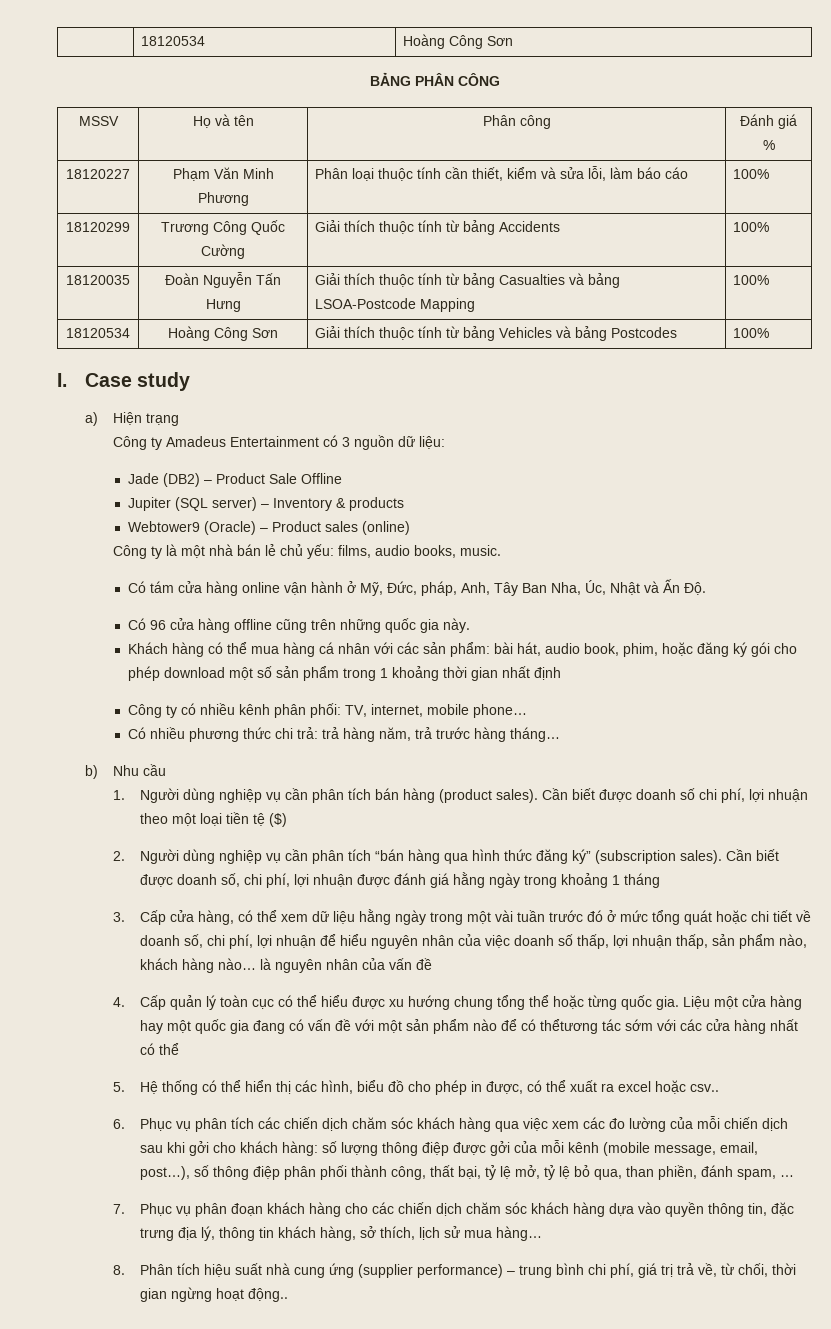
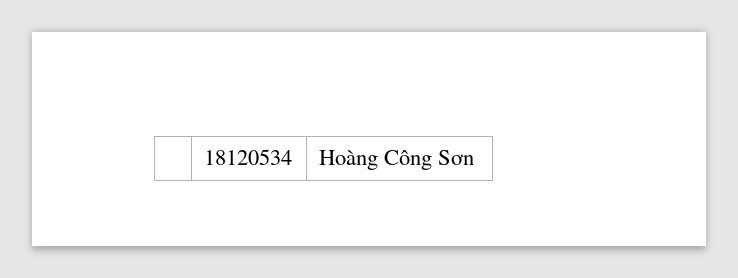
  | 18120534 | Hoàng Công Sơn
- BẢNG PHÂN CÔNG
- MSSV | Họ và tên | Phân công | Đánh giá %
- 18120227 | Phạm Văn Minh Phương | Phân loại thuộc tính cần thiết, kiểm và sửa lỗi, làm báo cáo | 100%
- 18120299 | Trương Công Quốc Cường | Giải thích thuộc tính từ bảng Accidents | 100%
- 18120035 | Đoàn Nguyễn Tấn Hưng | Giải thích thuộc tính từ bảng Casualties và bảng LSOA-Postcode Mapping | 100%
- 18120534 | Hoàng Công Sơn | Giải thích thuộc tính từ bảng Vehicles và bảng Postcodes | 100%
- I. Case study
- a) Hiện trạng
- Công ty Amadeus Entertainment có 3 nguồn dữ liệu:
- Jade (DB2) – Product Sale Offline
- Jupiter (SQL server) – Inventory & products
- Webtower9 (Oracle) – Product sales (online)
- Công ty là một nhà bán lẻ chủ yếu: films, audio books, music.
- Có tám cửa hàng online vận hành ở Mỹ, Đức, pháp, Anh, Tây Ban Nha, Úc, Nhật và Ấn Độ.
- Có 96 cửa hàng offline cũng trên những quốc gia này.
- Khách hàng có thể mua hàng cá nhân với các sản phẩm: bài hát, audio book, phim, hoặc đăng ký gói cho phép download một số sản phẩm trong 1 khoảng thời gian nhất định
- Công ty có nhiều kênh phân phối: TV, internet, mobile phone…
- Có nhiều phương thức chi trả: trả hàng năm, trả trước hàng tháng…
- b) Nhu cầu
- 1. Người dùng nghiệp vụ cần phân tích bán hàng (product sales). Cần biết được doanh số chi phí, lợi nhuận theo một loại tiền tệ ($)
- 2. Người dùng nghiệp vụ cần phân tích “bán hàng qua hình thức đăng ký” (subscription sales). Cần biết được doanh số, chi phí, lợi nhuận được đánh giá hằng ngày trong khoảng 1 tháng
- 3. Cấp cửa hàng, có thể xem dữ liệu hằng ngày trong một vài tuần trước đó ở mức tổng quát hoặc chi tiết về doanh số, chi phí, lợi nhuận để hiểu nguyên nhân của việc doanh số thấp, lợi nhuận thấp, sản phẩm nào, khách hàng nào… là nguyên nhân của vấn đề
- 4. Cấp quản lý toàn cục có thể hiểu được xu hướng chung tổng thể hoặc từng quốc gia. Liệu một cửa hàng hay một quốc gia đang có vấn đề với một sản phẩm nào để có thểtương tác sớm với các cửa hàng nhất có thể
- 5. Hệ thống có thể hiển thị các hình, biểu đồ cho phép in được, có thể xuất ra excel hoặc csv..
- 6. Phục vụ phân tích các chiến dịch chăm sóc khách hàng qua việc xem các đo lường của mỗi chiến dịch sau khi gởi cho khách hàng: số lượng thông điệp được gởi của mỗi kênh (mobile message, email, post…), số thông điệp phân phối thành công, thất bại, tỷ lệ mở, tỷ lệ bỏ qua, than phiền, đánh spam, …
- 7. Phục vụ phân đoạn khách hàng cho các chiến dịch chăm sóc khách hàng dựa vào quyền thông tin, đặc trưng địa lý, thông tin khách hàng, sở thích, lịch sử mua hàng…
- 8. Phân tích hiệu suất nhà cung ứng (supplier performance) – trung bình chi phí, giá trị trả về, từ chối, thời gian ngừng hoạt động..

